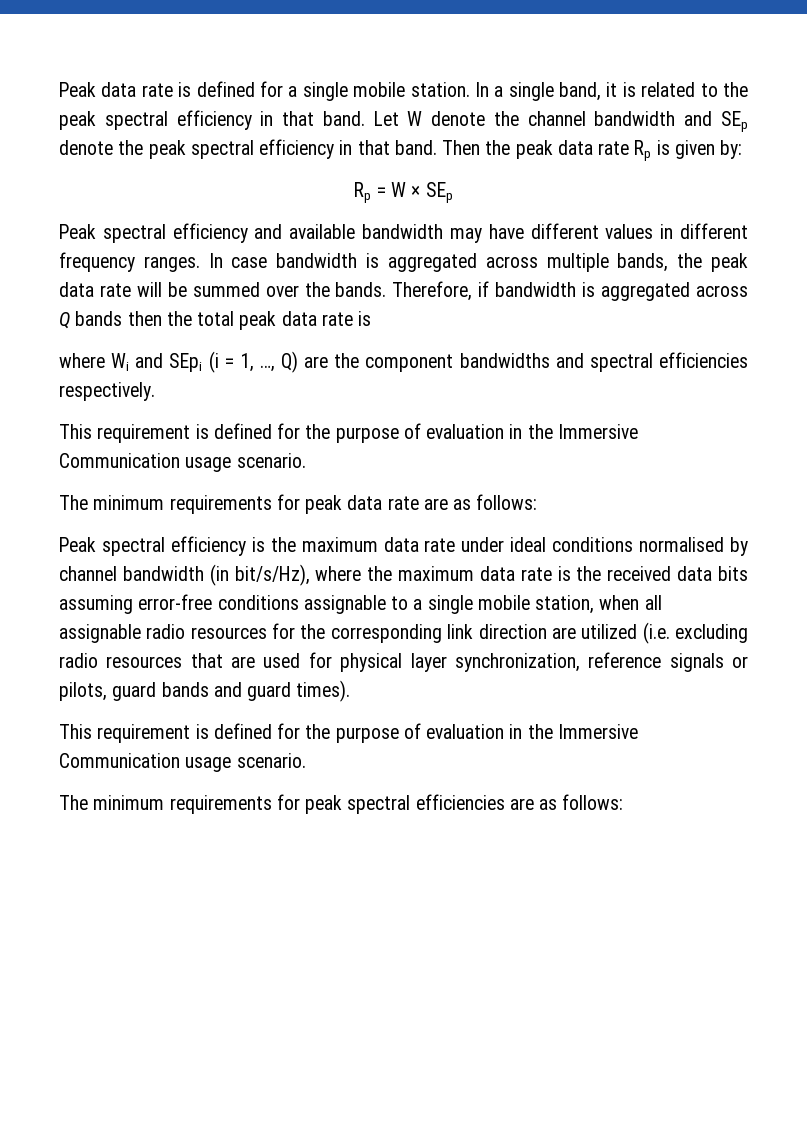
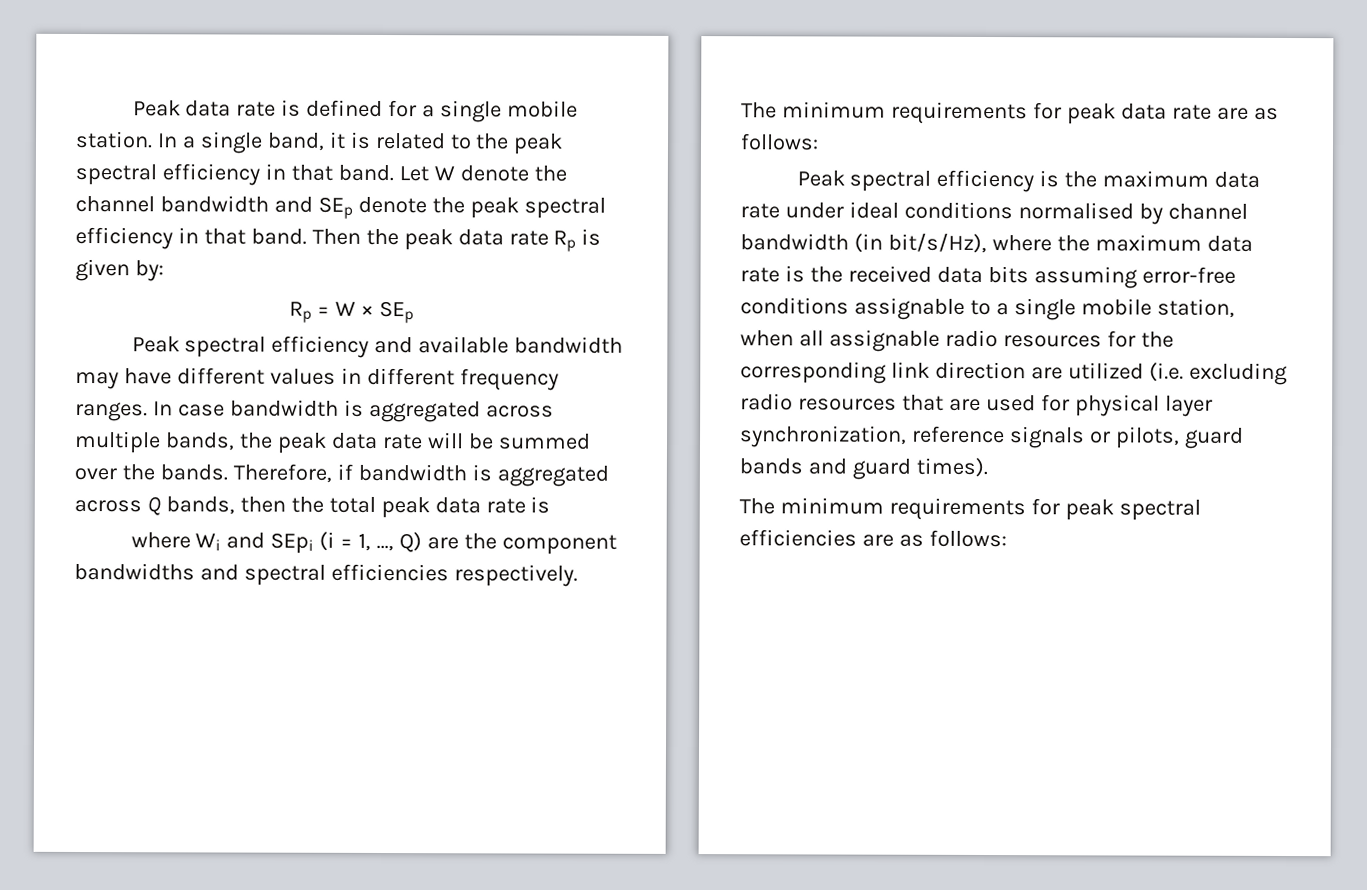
- Therefore, if bandwidth is aggregated across Q bands then the total peak data rate is
+ Therefore, if bandwidth is aggregated across Q bands, then the total peak data rate is
  where Wi and SEpi (i = 1, …, Q) are the component bandwidths and spectral efficiencies respectively.
- This requirement is defined for the purpose of evaluation in the Immersive Communication usage scenario.
  Peak spectral efficiency is the maximum data rate under ideal conditions normalised by channel bandwidth (in bit/s/Hz), where the maximum data rate is the received data bits assuming error-free conditions assignable to a single mobile station, when all assignable radio resources for the corresponding link direction are utilized (i.e. excluding radio resources that are used for physical layer synchronization, reference signals or pilots, guard bands and guard times).
- This requirement is defined for the purpose of evaluation in the Immersive Communication usage scenario.

